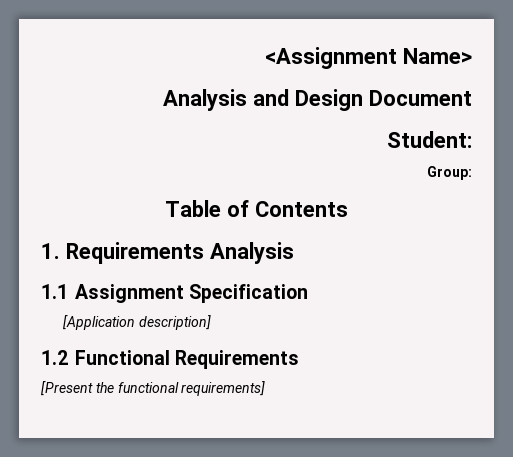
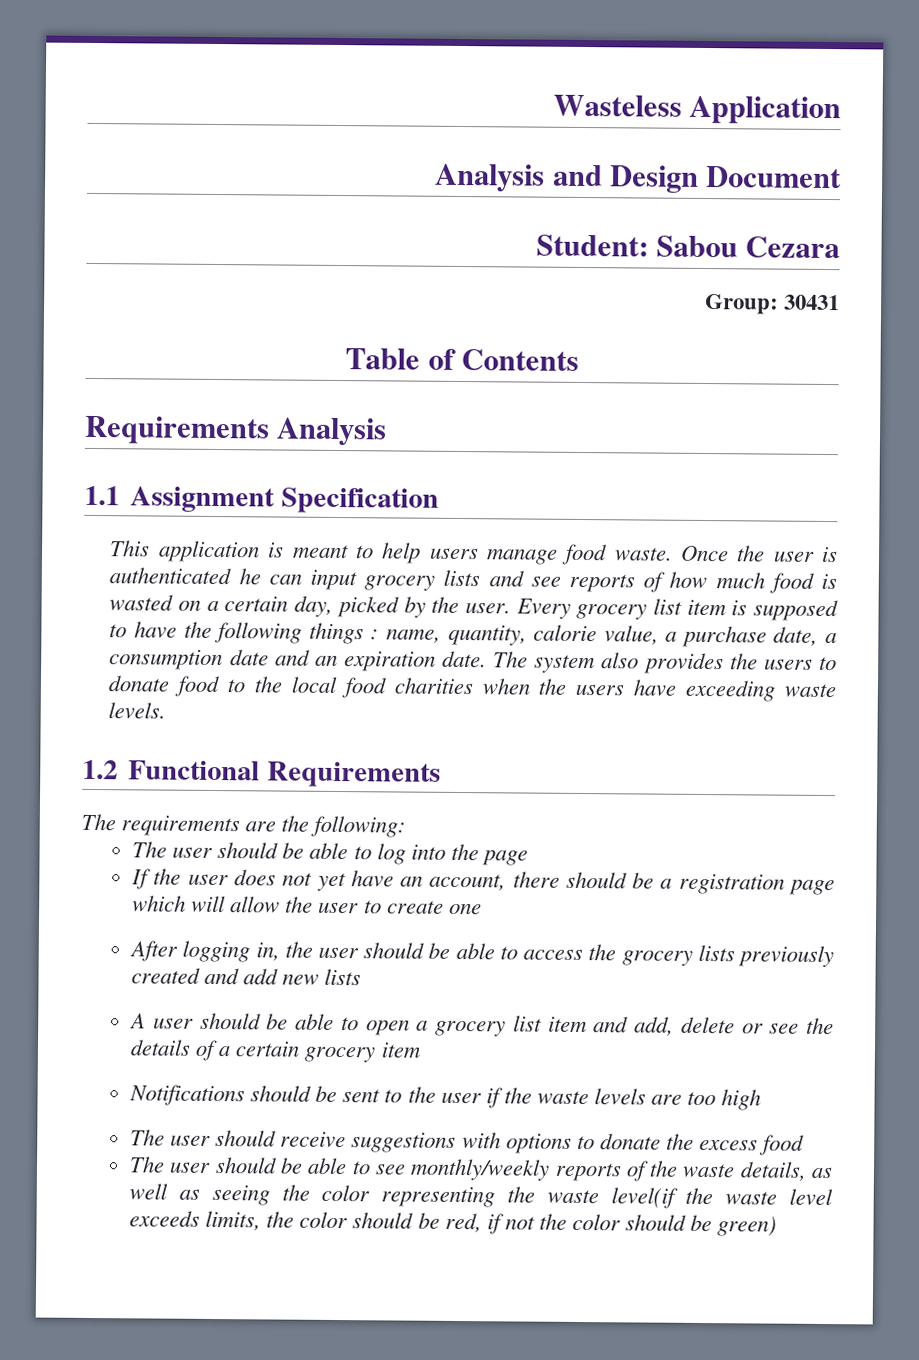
- <Assignment Name>
+ Wasteless Application
- Student:
+ Student: Sabou Cezara
- Group:
+ Group: 30431
- 1. Requirements Analysis
+ Requirements Analysis
- [Application description]
+ This application is meant to help users manage food waste. Once the user is authenticated he can input grocery lists and see reports of how much food is wasted on a certain day, picked by the user. Every grocery list item is supposed to have the following things : name, quantity, calorie value, a purchase date, a consumption date and an expiration date. The system also provides the users to donate food to the local food charities when the users have exceeding waste levels.
  1.2 Functional Requirements
- [Present the functional requirements]
+ The requirements are the following:
+ The user should be able to log into the page
+ If the user does not yet have an account, there should be a registration page which will allow the user to create one
+ After logging in, the user should be able to access the grocery lists previously created and add new lists
+ A user should be able to open a grocery list item and add, delete or see the details of a certain grocery item
+ Notifications should be sent to the user if the waste levels are too high
+ The user should receive suggestions with options to donate the excess food
+ The user should be able to see monthly/weekly reports of the waste details, as well as seeing the color representing the waste level(if the waste level exceeds limits, the color should be red, if not the color should be green)

